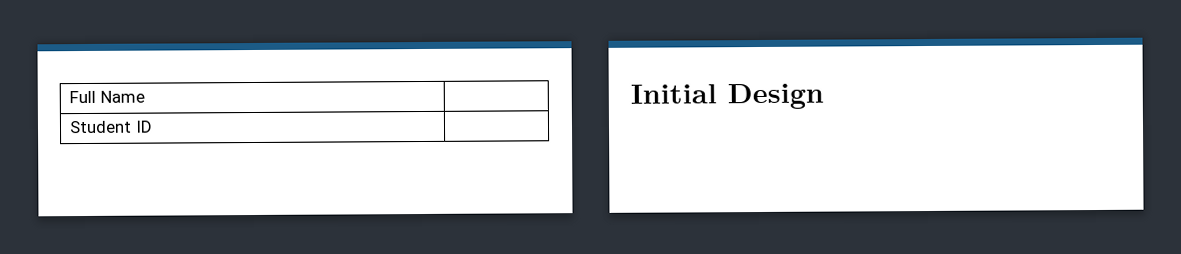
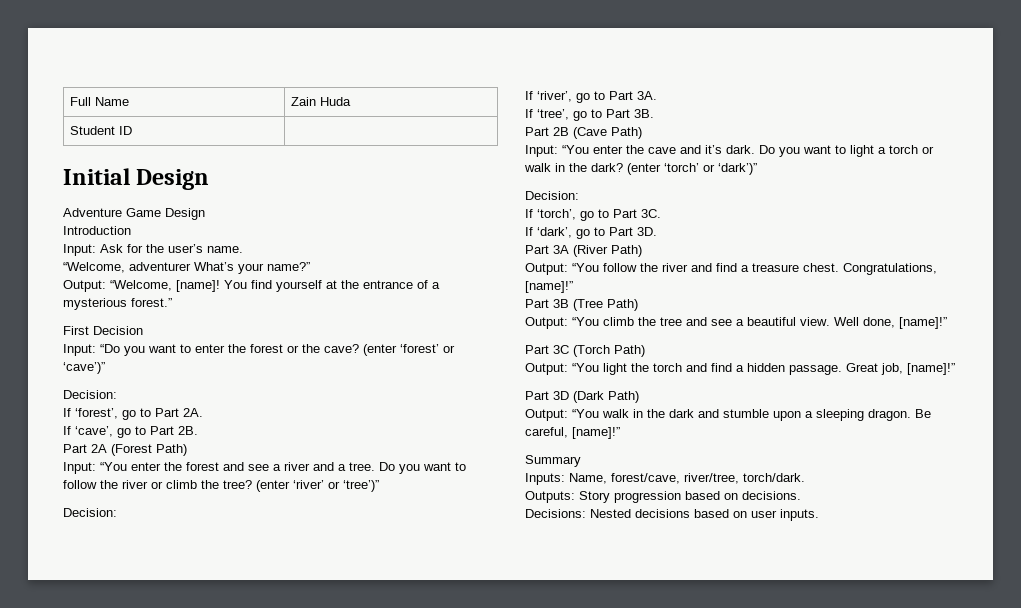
- Full Name |
+ Full Name | Zain Huda
+ Adventure Game Design
+ Introduction
+ Input: Ask for the user’s name.
+ “Welcome, adventurer What’s your name?”
+ Output: “Welcome, [name]! You find yourself at the entrance of a mysterious forest.”
+ First Decision
+ Input: “Do you want to enter the forest or the cave? (enter ‘forest’ or ‘cave’)”
+ Decision:
+ If ‘forest’, go to Part 2A.
+ If ‘cave’, go to Part 2B.
+ Part 2A (Forest Path)
+ Input: “You enter the forest and see a river and a tree. Do you want to follow the river or climb the tree? (enter ‘river’ or ‘tree’)”
+ Decision:
+ If ‘river’, go to Part 3A.
+ If ‘tree’, go to Part 3B.
+ Part 2B (Cave Path)
+ Input: “You enter the cave and it’s dark. Do you want to light a torch or walk in the dark? (enter ‘torch’ or ‘dark’)”
+ Decision:
+ If ‘torch’, go to Part 3C.
+ If ‘dark’, go to Part 3D.
+ Part 3A (River Path)
+ Output: “You follow the river and find a treasure chest. Congratulations, [name]!”
+ Part 3B (Tree Path)
+ Output: “You climb the tree and see a beautiful view. Well done, [name]!”
+ Part 3C (Torch Path)
+ Output: “You light the torch and find a hidden passage. Great job, [name]!”
+ Part 3D (Dark Path)
+ Output: “You walk in the dark and stumble upon a sleeping dragon. Be careful, [name]!”
+ Summary
+ Inputs: Name, forest/cave, river/tree, torch/dark.
+ Outputs: Story progression based on decisions.
+ Decisions: Nested decisions based on user inputs.

